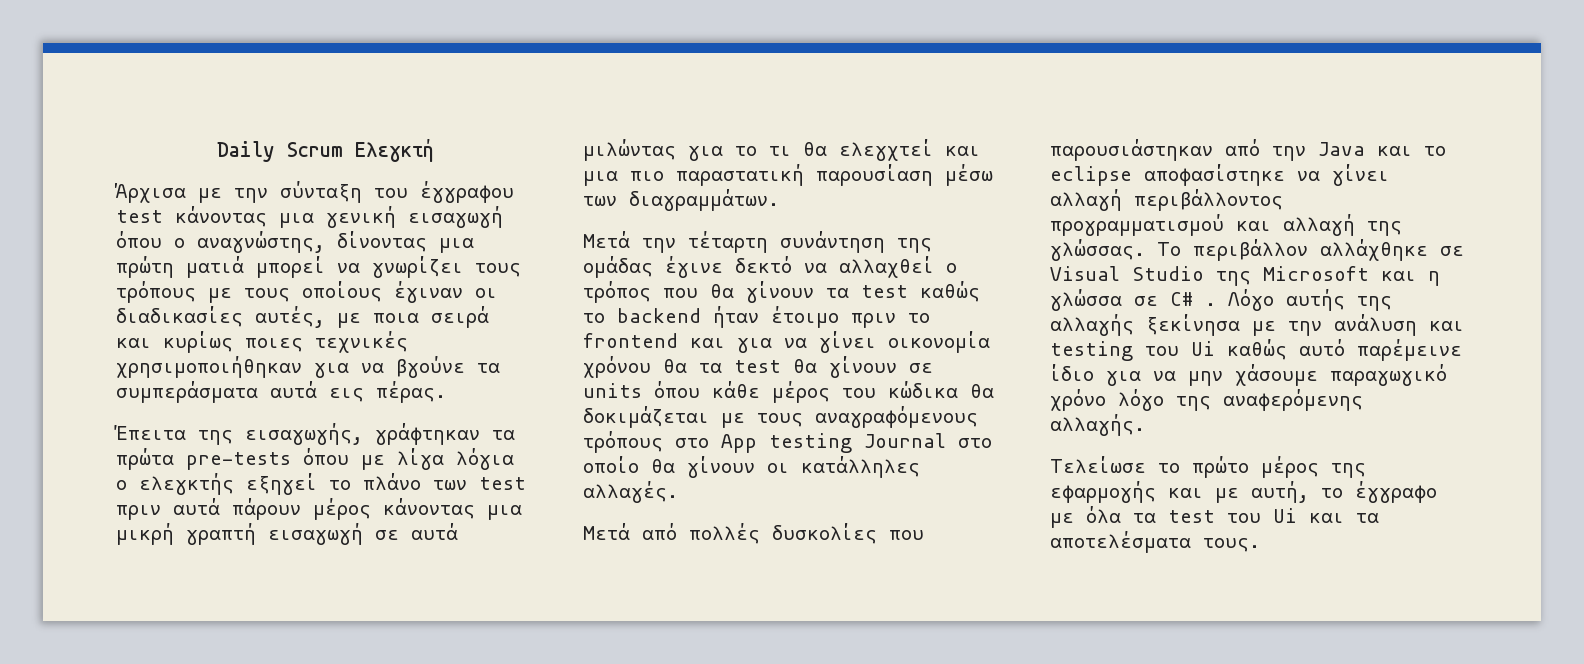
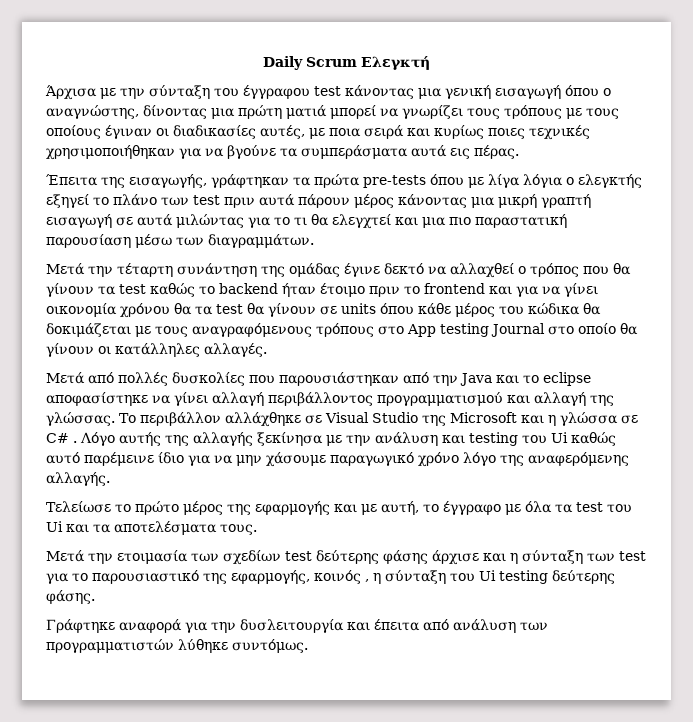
+ Μετά την ετοιμασία των σχεδίων test δεύτερης φάσης άρχισε και η σύνταξη των test για το παρουσιαστικό της εφαρμογής, κοινός , η σύνταξη του Ui testing δεύτερης φάσης.
+ Γράφτηκε αναφορά για την δυσλειτουργία και έπειτα από ανάλυση των προγραμματιστών λύθηκε συντόμως.

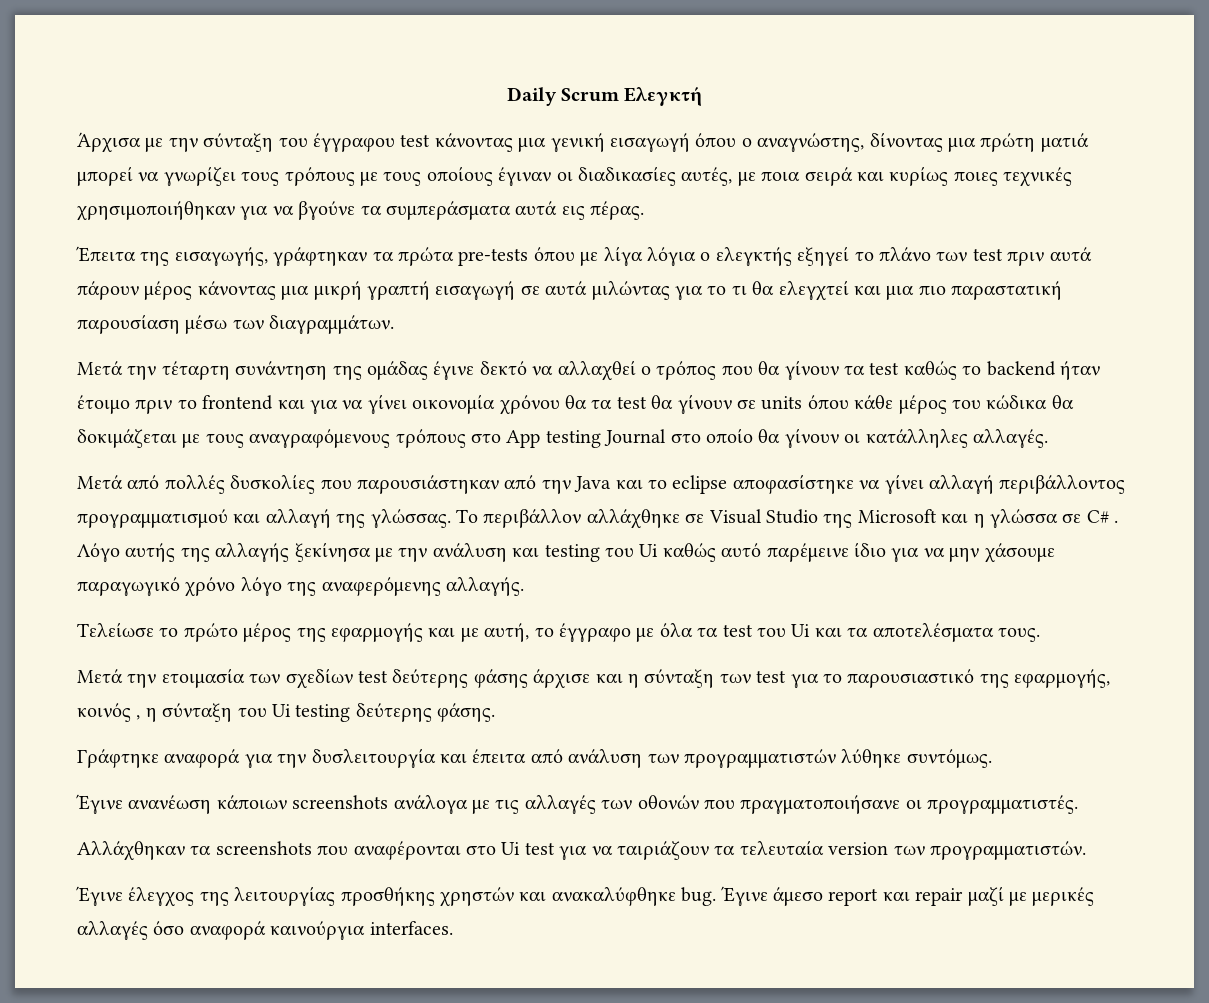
+ Έγινε ανανέωση κάποιων screenshots ανάλογα με τις αλλαγές των οθονών που πραγματοποιήσανε οι προγραμματιστές.
+ Αλλάχθηκαν τα screenshots που αναφέρονται στο Ui test για να ταιριάζουν τα τελευταία version των προγραμματιστών.
+ Έγινε έλεγχος της λειτουργίας προσθήκης χρηστών και ανακαλύφθηκε bug. Έγινε άμεσο report και repair μαζί με μερικές αλλαγές όσο αναφορά καινούργια interfaces.

